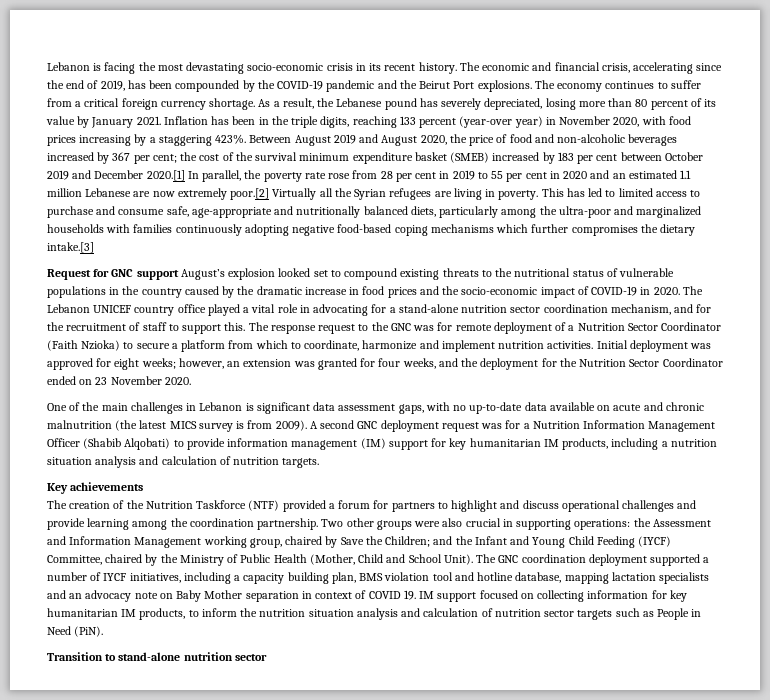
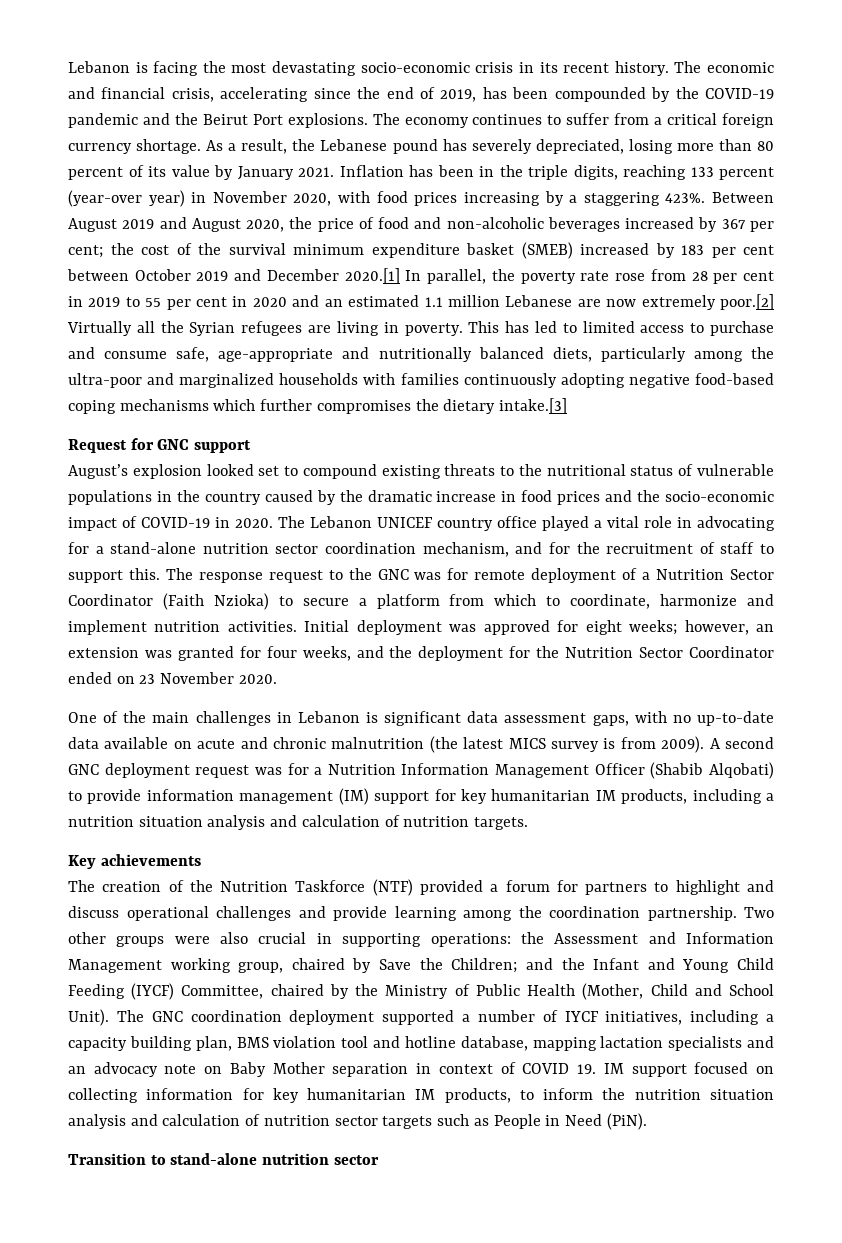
- Request for GNC support August’s explosion looked set to compound existing threats to the nutritional status of vulnerable populations in the country caused by the dramatic increase in food prices and the socio-economic impact of COVID-19 in 2020.
+ Request for GNC support
+ August’s explosion looked set to compound existing threats to the nutritional status of vulnerable populations in the country caused by the dramatic increase in food prices and the socio-economic impact of COVID-19 in 2020.

